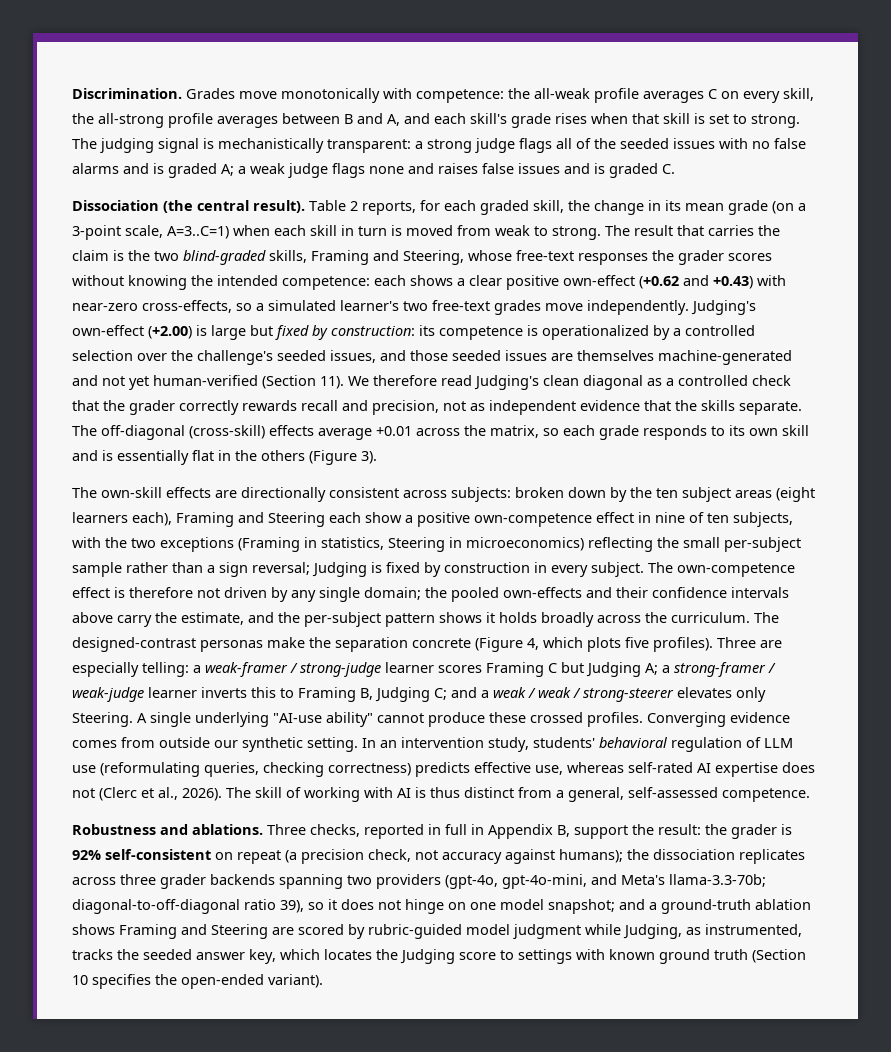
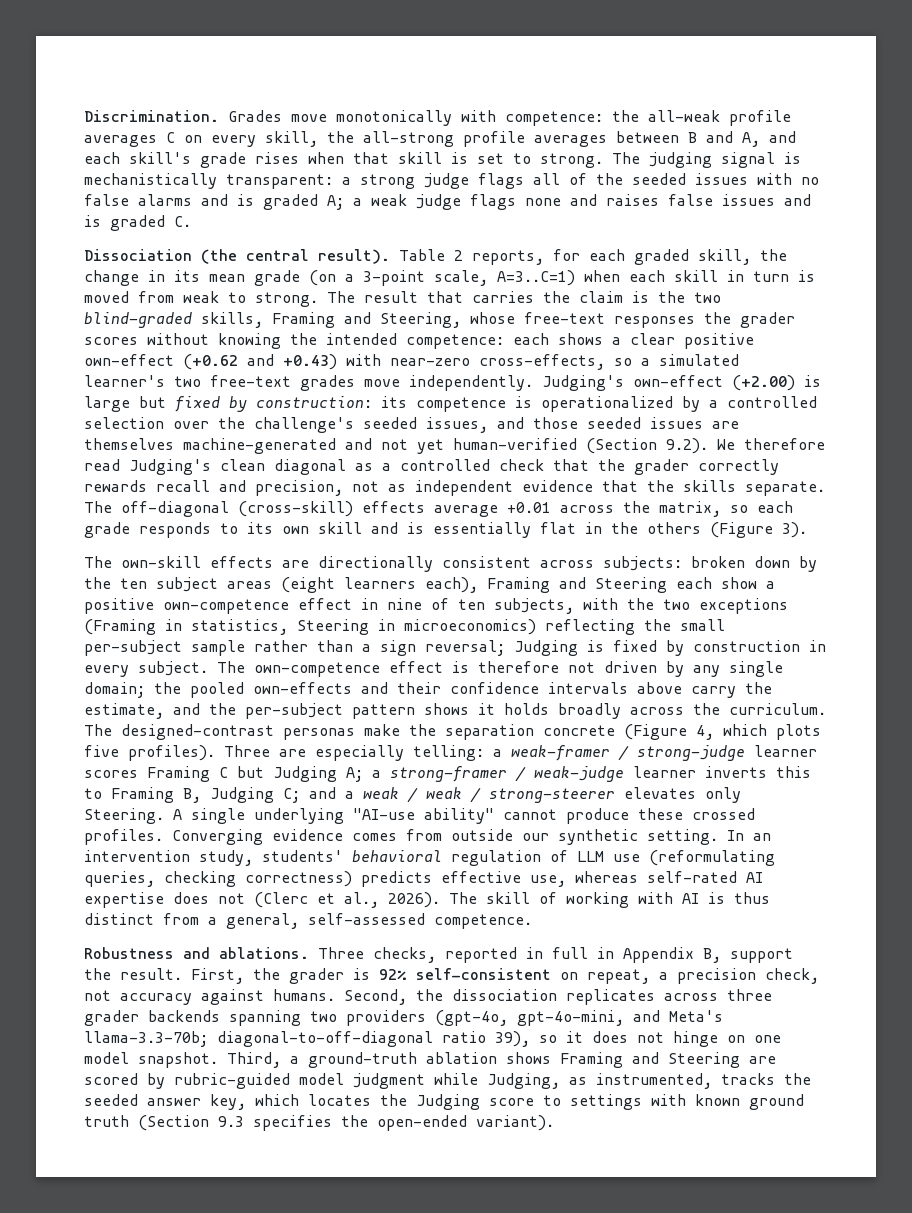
- Judging's own-effect (+2.00) is large but fixed by construction: its competence is operationalized by a controlled selection over the challenge's seeded issues, and those seeded issues are themselves machine-generated and not yet human-verified (Section 11). We therefore read Judging's clean diagonal as a controlled check that the grader correctly rewards recall and precision, not as independent evidence that the skills separate.
+ Judging's own-effect (+2.00) is large but fixed by construction: its competence is operationalized by a controlled selection over the challenge's seeded issues, and those seeded issues are themselves machine-generated and not yet human-verified (Section 9.2). We therefore read Judging's clean diagonal as a controlled check that the grader correctly rewards recall and precision, not as independent evidence that the skills separate.
- Three checks, reported in full in Appendix B, support the result: the grader is 92% self-consistent on repeat (a precision check, not accuracy against humans); the dissociation replicates across three grader backends spanning two providers (gpt-4o, gpt-4o-mini, and Meta's llama-3.3-70b;
+ Three checks, reported in full in Appendix B, support the result. First, the grader is 92% self-consistent on repeat, a precision check, not accuracy against humans. Second, the dissociation replicates across three grader backends spanning two providers (gpt-4o, gpt-4o-mini, and Meta's llama-3.3-70b;
- diagonal-to-off-diagonal ratio 39), so it does not hinge on one model snapshot; and a ground-truth ablation shows Framing and Steering are scored by rubric-guided model judgment while Judging, as instrumented, tracks the seeded answer key, which locates the Judging score to settings with known ground truth (Section 10 specifies the open-ended variant).
+ diagonal-to-off-diagonal ratio 39), so it does not hinge on one model snapshot. Third, a ground-truth ablation shows Framing and Steering are scored by rubric-guided model judgment while Judging, as instrumented, tracks the seeded answer key, which locates the Judging score to settings with known ground truth (Section 9.3 specifies the open-ended variant).

